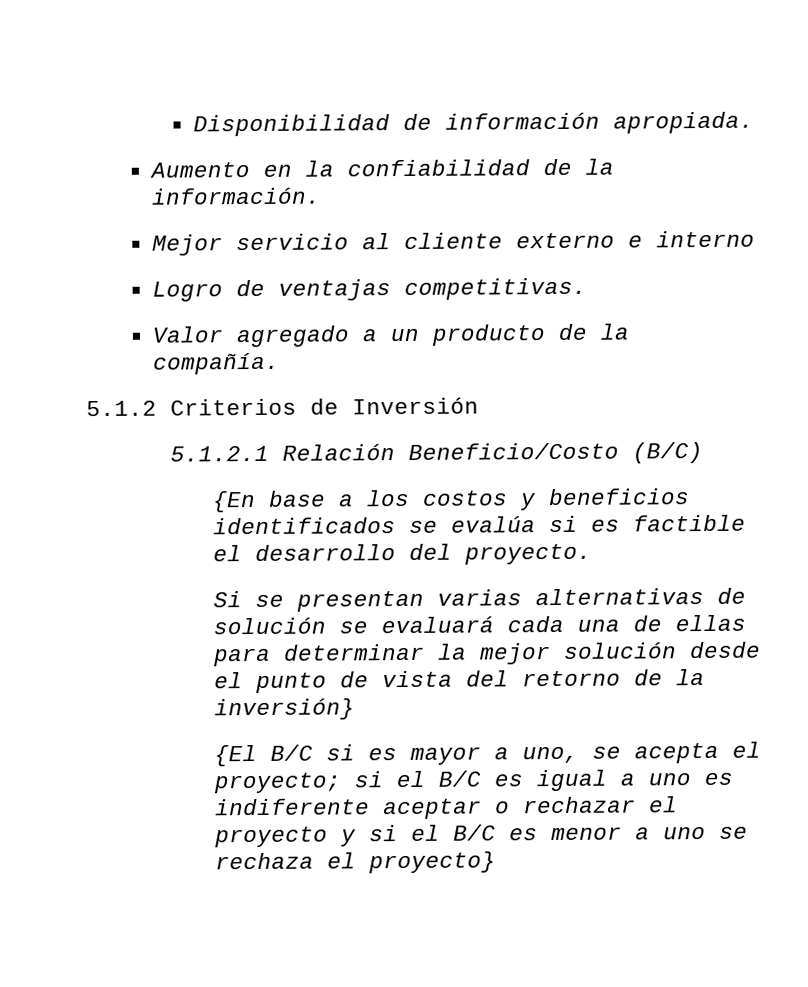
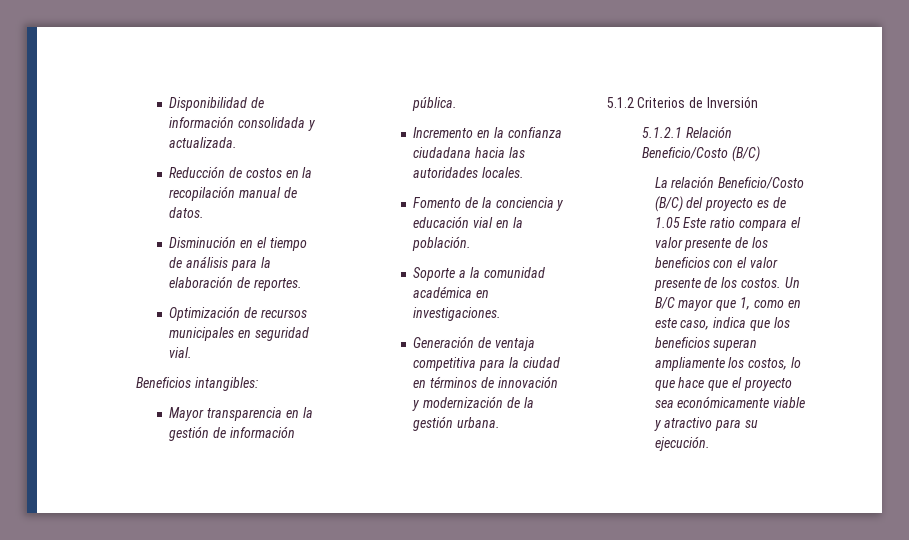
- Disponibilidad de información apropiada.
- Aumento en la confiabilidad de la información.
- Mejor servicio al cliente externo e interno
- Logro de ventajas competitivas.
- Valor agregado a un producto de la compañía.
+ Disponibilidad de información consolidada y actualizada.
+ Reducción de costos en la recopilación manual de datos.
+ Disminución en el tiempo de análisis para la elaboración de reportes.
+ Optimización de recursos municipales en seguridad vial.
+ Beneficios intangibles:
+ Mayor transparencia en la gestión de información pública.
+ Incremento en la confianza ciudadana hacia las autoridades locales.
+ Fomento de la conciencia y educación vial en la población.
+ Soporte a la comunidad académica en investigaciones.
+ Generación de ventaja competitiva para la ciudad en términos de innovación y modernización de la gestión urbana.
- {En base a los costos y beneficios identificados se evalúa si es factible el desarrollo del proyecto.
- Si se presentan varias alternativas de solución se evaluará cada una de ellas para determinar la mejor solución desde el punto de vista del retorno de la inversión}
- {El B/C si es mayor a uno, se acepta el proyecto; si el B/C es igual a uno es indiferente aceptar o rechazar el proyecto y si el B/C es menor a uno se rechaza el proyecto}
+ La relación Beneficio/Costo (B/C) del proyecto es de 1.05 Este ratio compara el valor presente de los beneficios con el valor presente de los costos. Un B/C mayor que 1, como en este caso, indica que los beneficios superan ampliamente los costos, lo que hace que el proyecto sea económicamente viable y atractivo para su ejecución.

